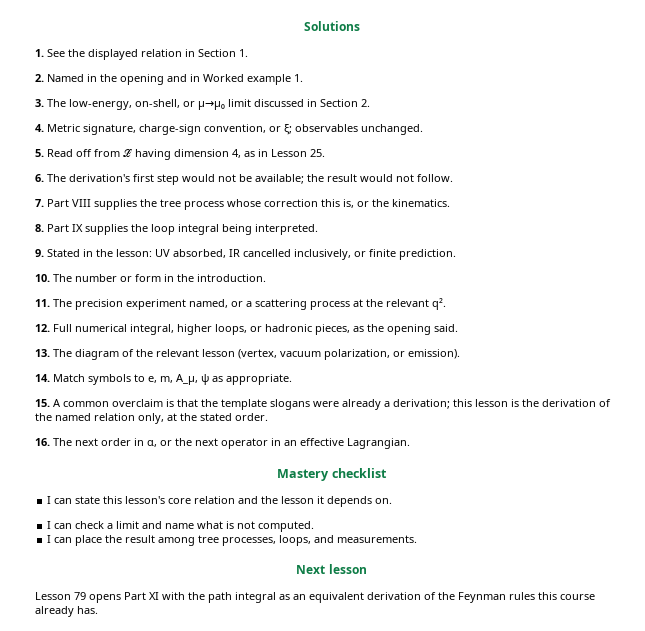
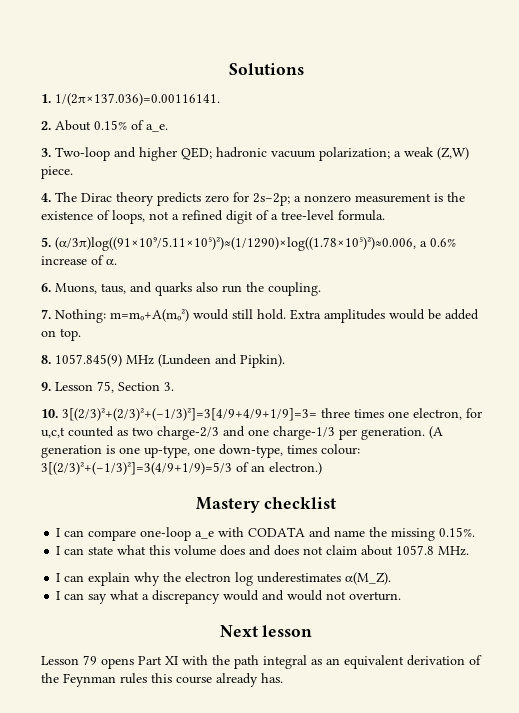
- 1. See the displayed relation in Section 1.
- 2. Named in the opening and in Worked example 1.
- 3. The low-energy, on-shell, or μ→μ₀ limit discussed in Section 2.
- 4. Metric signature, charge-sign convention, or ξ; observables unchanged.
- 5. Read off from ℒ having dimension 4, as in Lesson 25.
- 6. The derivation's first step would not be available; the result would not follow.
- 7. Part VIII supplies the tree process whose correction this is, or the kinematics.
- 8. Part IX supplies the loop integral being interpreted.
- 9. Stated in the lesson: UV absorbed, IR cancelled inclusively, or finite prediction.
- 10. The number or form in the introduction.
- 11. The precision experiment named, or a scattering process at the relevant q².
- 12. Full numerical integral, higher loops, or hadronic pieces, as the opening said.
- 13. The diagram of the relevant lesson (vertex, vacuum polarization, or emission).
- 14. Match symbols to e, m, A_μ, ψ as appropriate.
- 15. A common overclaim is that the template slogans were already a derivation; this lesson is the derivation of the named relation only, at the stated order.
- 16. The next order in α, or the next operator in an effective Lagrangian.
+ 1. 1/(2π×137.036)=0.00116141.
+ 2. About 0.15% of a_e.
+ 3. Two-loop and higher QED; hadronic vacuum polarization; a weak (Z,W) piece.
+ 4. The Dirac theory predicts zero for 2s−2p; a nonzero measurement is the existence of loops, not a refined digit of a tree-level formula.
+ 5. (α/3π)log((91×10⁹/5.11×10⁵)²)≈(1/1290)×log((1.78×10⁵)²)≈0.006, a 0.6% increase of α.
+ 6. Muons, taus, and quarks also run the coupling.
+ 7. Nothing: m=m₀+A(m₀²) would still hold. Extra amplitudes would be added on top.
+ 8. 1057.845(9) MHz (Lundeen and Pipkin).
+ 9. Lesson 75, Section 3.
+ 10. 3[(2/3)²+(2/3)²+(−1/3)²]=3[4/9+4/9+1/9]=3= three times one electron, for u,c,t counted as two charge-2/3 and one charge-1/3 per generation. (A generation is one up-type, one down-type, times colour: 3[(2/3)²+(−1/3)²]=3(4/9+1/9)=5/3 of an electron.)
  Mastery checklist
- I can state this lesson's core relation and the lesson it depends on.
- I can check a limit and name what is not computed.
- I can place the result among tree processes, loops, and measurements.
+ I can compare one-loop a_e with CODATA and name the missing 0.15%.
+ I can state what this volume does and does not claim about 1057.8 MHz.
+ I can explain why the electron log underestimates α(M_Z).
+ I can say what a discrepancy would and would not overturn.

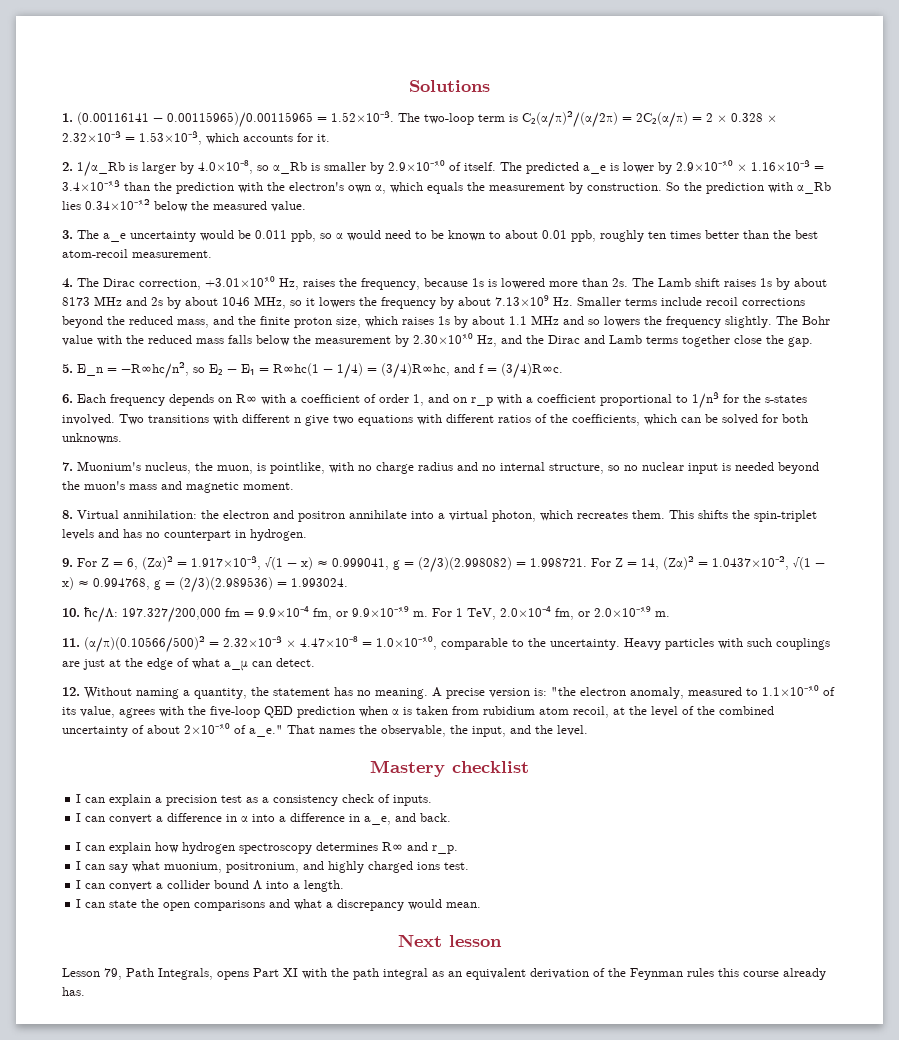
- 1. 1/(2π×137.036)=0.00116141.
- 2. About 0.15% of a_e.
- 3. Two-loop and higher QED; hadronic vacuum polarization; a weak (Z,W) piece.
- 4. The Dirac theory predicts zero for 2s−2p; a nonzero measurement is the existence of loops, not a refined digit of a tree-level formula.
- 5. (α/3π)log((91×10⁹/5.11×10⁵)²)≈(1/1290)×log((1.78×10⁵)²)≈0.006, a 0.6% increase of α.
- 6. Muons, taus, and quarks also run the coupling.
- 7. Nothing: m=m₀+A(m₀²) would still hold. Extra amplitudes would be added on top.
- 8. 1057.845(9) MHz (Lundeen and Pipkin).
- 9. Lesson 75, Section 3.
- 10. 3[(2/3)²+(2/3)²+(−1/3)²]=3[4/9+4/9+1/9]=3= three times one electron, for u,c,t counted as two charge-2/3 and one charge-1/3 per generation. (A generation is one up-type, one down-type, times colour: 3[(2/3)²+(−1/3)²]=3(4/9+1/9)=5/3 of an electron.)
+ 1. (0.00116141 − 0.00115965)/0.00115965 = 1.52×10⁻³. The two-loop term is C₂(α/π)²/(α/2π) = 2C₂(α/π) = 2 × 0.328 × 2.32×10⁻³ = 1.53×10⁻³, which accounts for it.
+ 2. 1/α_Rb is larger by 4.0×10⁻⁸, so α_Rb is smaller by 2.9×10⁻¹⁰ of itself. The predicted a_e is lower by 2.9×10⁻¹⁰ × 1.16×10⁻³ = 3.4×10⁻¹³ than the prediction with the electron's own α, which equals the measurement by construction. So the prediction with α_Rb lies 0.34×10⁻¹² below the measured value.
+ 3. The a_e uncertainty would be 0.011 ppb, so α would need to be known to about 0.01 ppb, roughly ten times better than the best atom-recoil measurement.
+ 4. The Dirac correction, +3.01×10¹⁰ Hz, raises the frequency, because 1s is lowered more than 2s. The Lamb shift raises 1s by about 8173 MHz and 2s by about 1046 MHz, so it lowers the frequency by about 7.13×10⁹ Hz. Smaller terms include recoil corrections beyond the reduced mass, and the finite proton size, which raises 1s by about 1.1 MHz and so lowers the frequency slightly. The Bohr value with the reduced mass falls below the measurement by 2.30×10¹⁰ Hz, and the Dirac and Lamb terms together close the gap.
+ 5. E_n = −R∞hc/n², so E₂ − E₁ = R∞hc(1 − 1/4) = (3/4)R∞hc, and f = (3/4)R∞c.
+ 6. Each frequency depends on R∞ with a coefficient of order 1, and on r_p with a coefficient proportional to 1/n³ for the s-states involved. Two transitions with different n give two equations with different ratios of the coefficients, which can be solved for both unknowns.
+ 7. Muonium's nucleus, the muon, is pointlike, with no charge radius and no internal structure, so no nuclear input is needed beyond the muon's mass and magnetic moment.
+ 8. Virtual annihilation: the electron and positron annihilate into a virtual photon, which recreates them. This shifts the spin-triplet levels and has no counterpart in hydrogen.
+ 9. For Z = 6, (Zα)² = 1.917×10⁻³, √(1 − x) ≈ 0.999041, g = (2/3)(2.998082) = 1.998721. For Z = 14, (Zα)² = 1.0437×10⁻², √(1 − x) ≈ 0.994768, g = (2/3)(2.989536) = 1.993024.
+ 10. ħc/Λ: 197.327/200,000 fm = 9.9×10⁻⁴ fm, or 9.9×10⁻¹⁹ m. For 1 TeV, 2.0×10⁻⁴ fm, or 2.0×10⁻¹⁹ m.
+ 11. (α/π)(0.10566/500)² = 2.32×10⁻³ × 4.47×10⁻⁸ = 1.0×10⁻¹⁰, comparable to the uncertainty. Heavy particles with such couplings are just at the edge of what a_μ can detect.
+ 12. Without naming a quantity, the statement has no meaning. A precise version is: "the electron anomaly, measured to 1.1×10⁻¹⁰ of its value, agrees with the five-loop QED prediction when α is taken from rubidium atom recoil, at the level of the combined uncertainty of about 2×10⁻¹⁰ of a_e." That names the observable, the input, and the level.
  Mastery checklist
- I can compare one-loop a_e with CODATA and name the missing 0.15%.
- I can state what this volume does and does not claim about 1057.8 MHz.
- I can explain why the electron log underestimates α(M_Z).
- I can say what a discrepancy would and would not overturn.
+ I can explain a precision test as a consistency check of inputs.
+ I can convert a difference in α into a difference in a_e, and back.
+ I can explain how hydrogen spectroscopy determines R∞ and r_p.
+ I can say what muonium, positronium, and highly charged ions test.
+ I can convert a collider bound Λ into a length.
+ I can state the open comparisons and what a discrepancy would mean.
- Lesson 79 opens Part XI with the path integral as an equivalent derivation of the Feynman rules this course already has.
+ Lesson 79, Path Integrals, opens Part XI with the path integral as an equivalent derivation of the Feynman rules this course already has.

